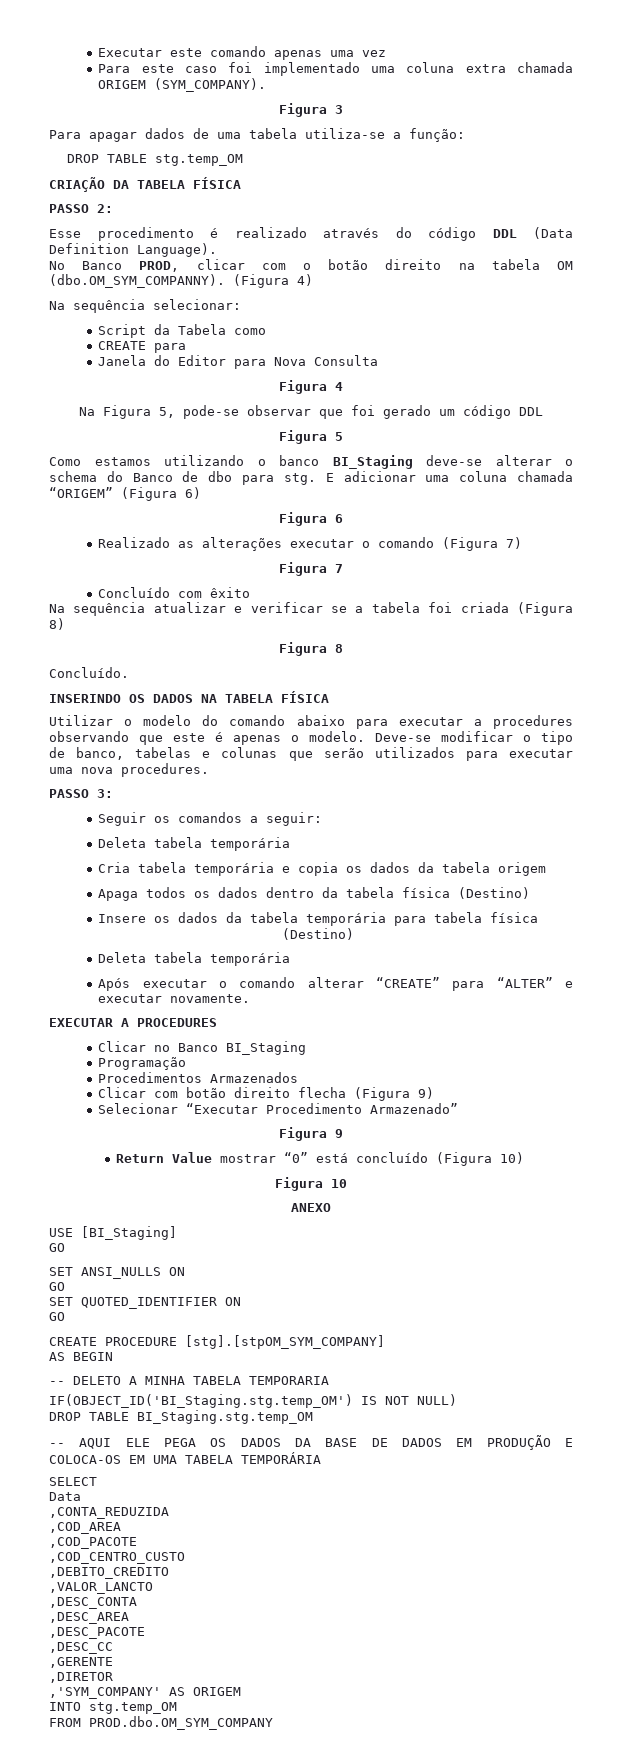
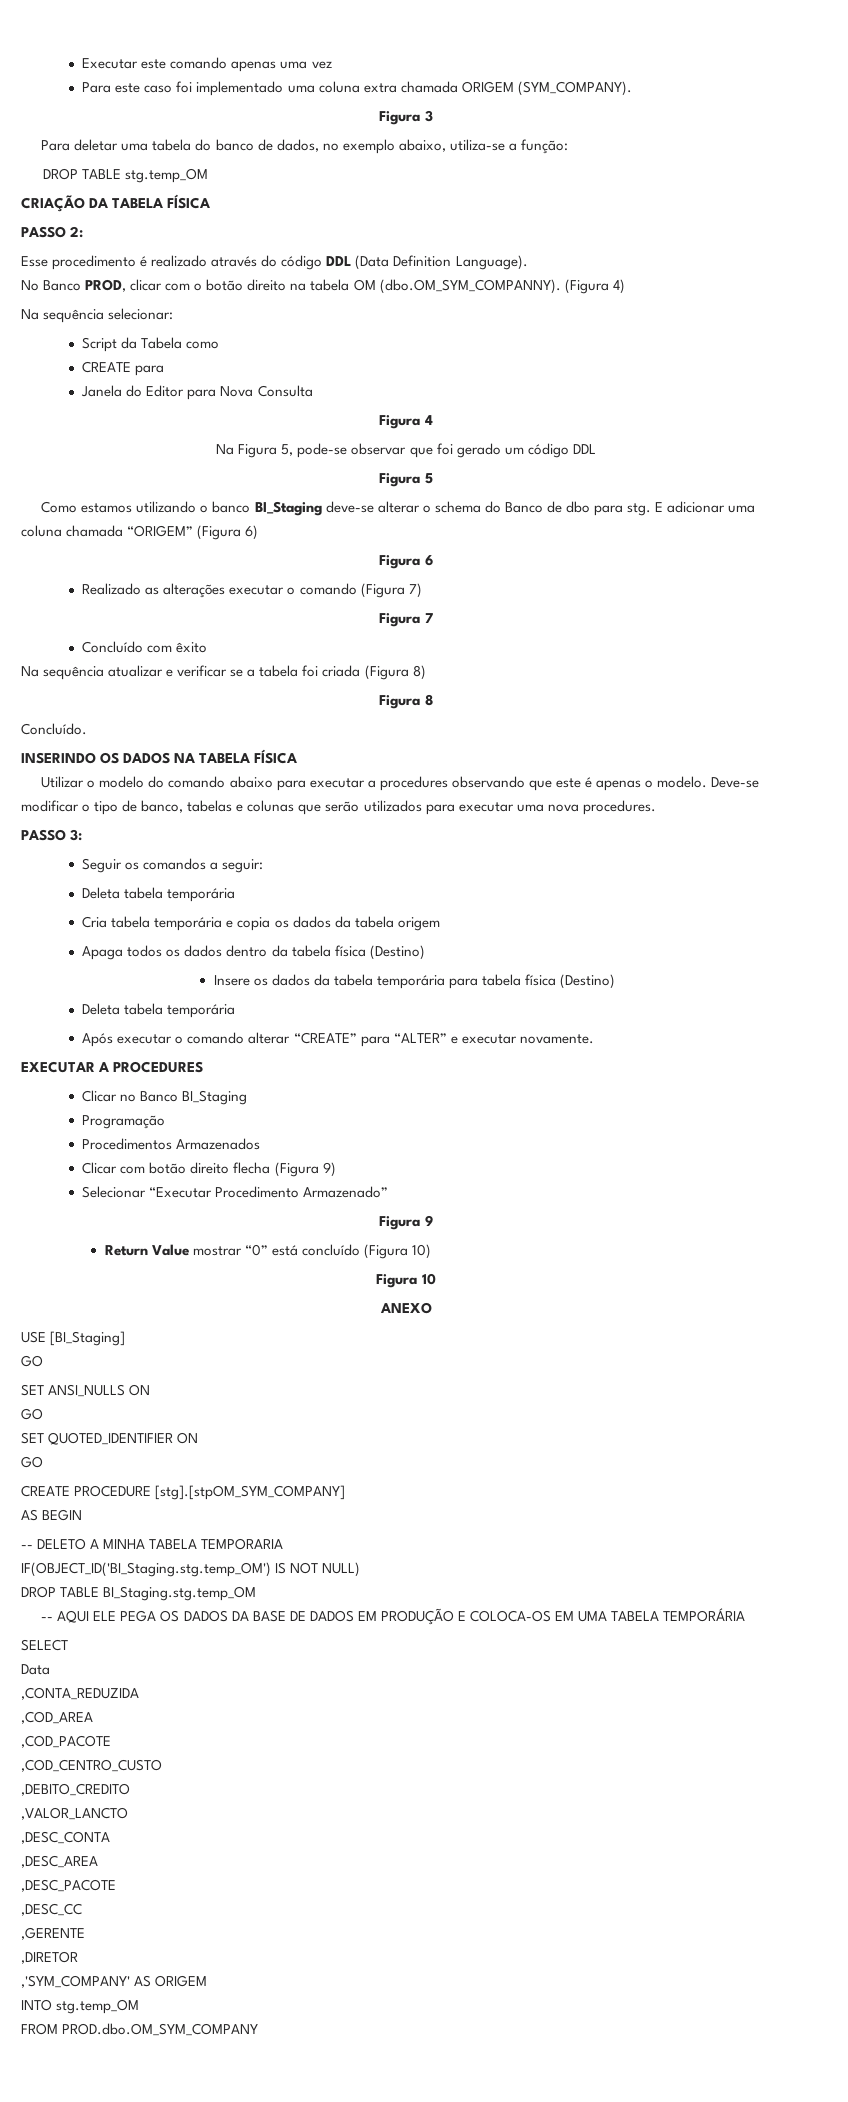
- Para apagar dados de uma tabela utiliza-se a função:
+ Para deletar uma tabela do banco de dados, no exemplo abaixo, utiliza-se a função:

